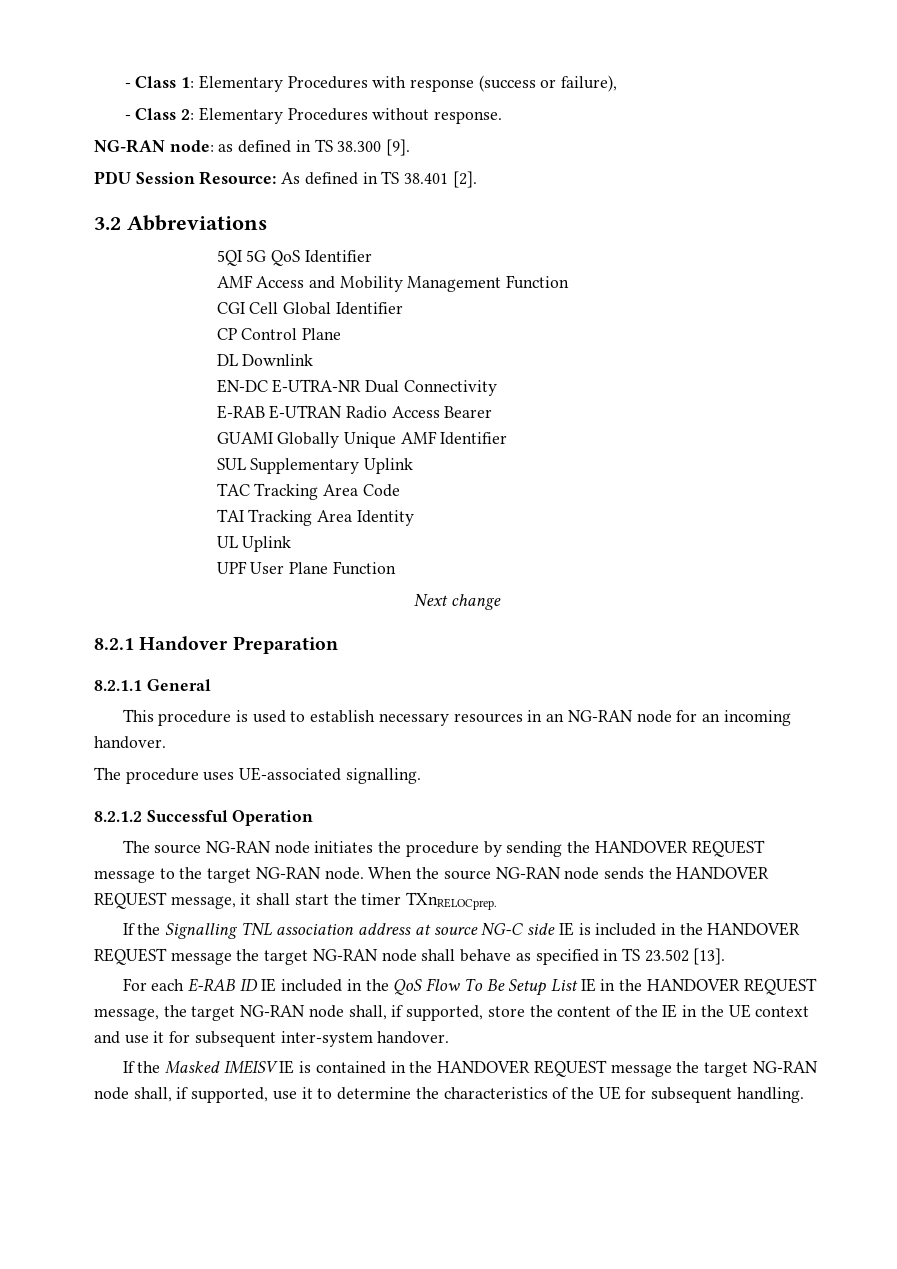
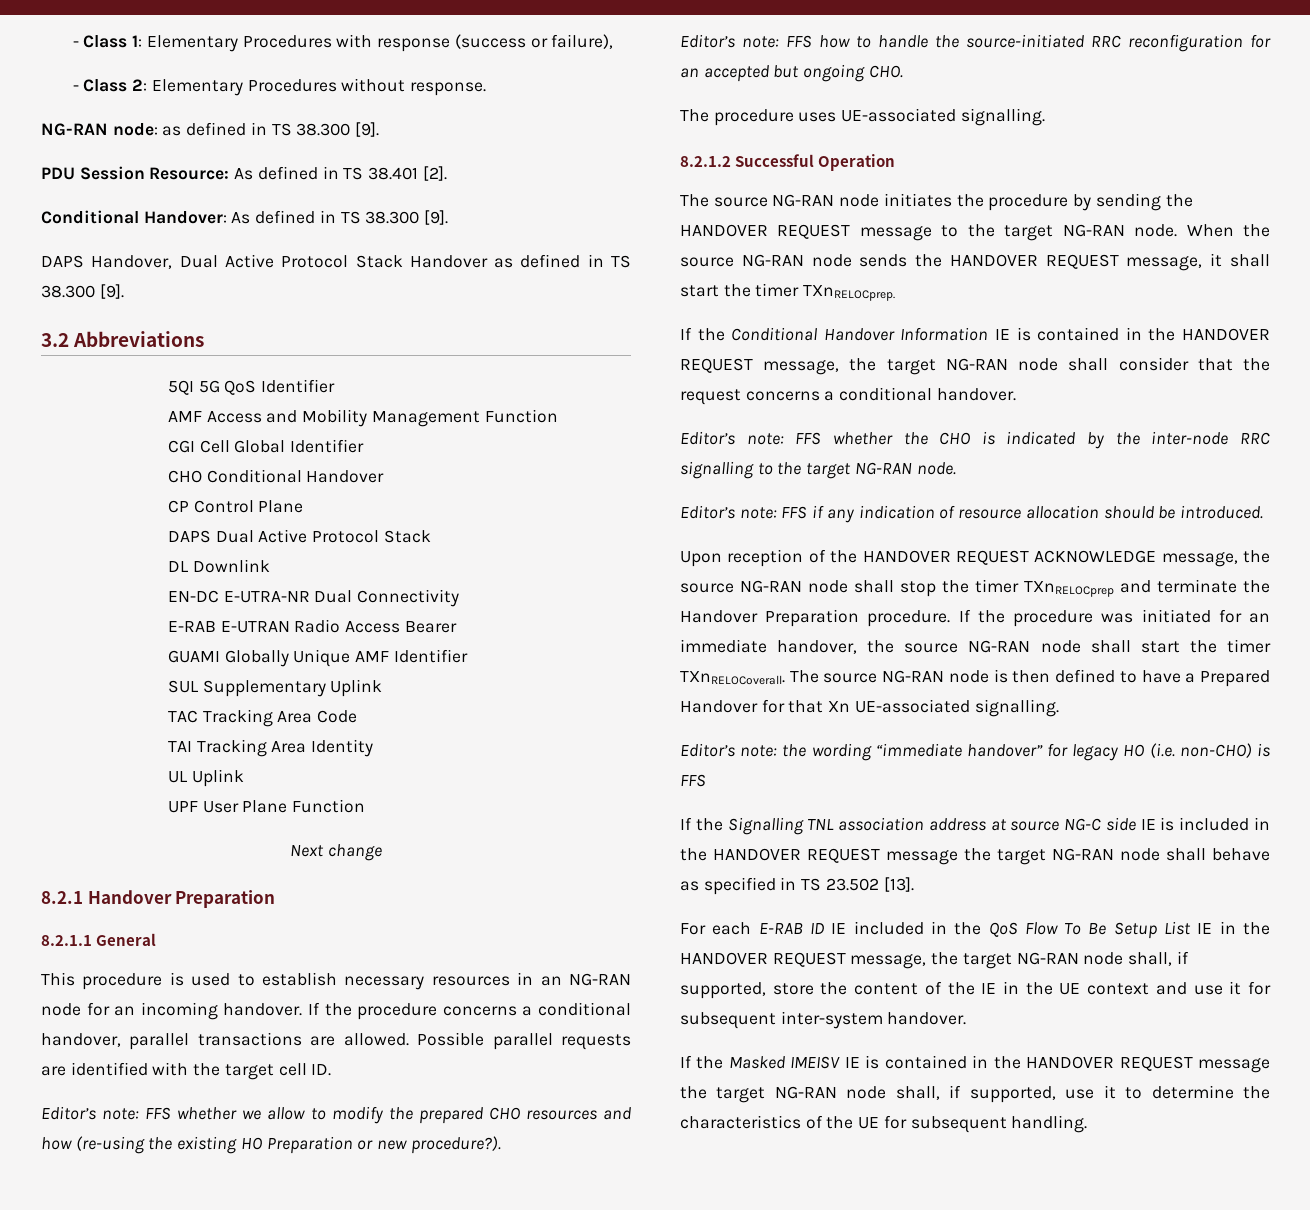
+ Conditional Handover: As defined in TS 38.300 [9].
+ DAPS Handover, Dual Active Protocol Stack Handover as defined in TS 38.300 [9].
+ CHO Conditional Handover
+ DAPS Dual Active Protocol Stack
+ If the procedure concerns a conditional handover, parallel transactions are allowed. Possible parallel requests are identified with the target cell ID.
+ Editor’s note: FFS whether we allow to modify the prepared CHO resources and how (re-using the existing HO Preparation or new procedure?).
+ Editor’s note: FFS how to handle the source-initiated RRC reconfiguration for an accepted but ongoing CHO.
+ If the Conditional Handover Information IE is contained in the HANDOVER REQUEST message, the target NG-RAN node shall consider that the request concerns a conditional handover.
+ Editor’s note: FFS whether the CHO is indicated by the inter-node RRC signalling to the target NG-RAN node.
+ Editor’s note: FFS if any indication of resource allocation should be introduced.
+ Upon reception of the HANDOVER REQUEST ACKNOWLEDGE message, the source NG-RAN node shall stop the timer TXnRELOCprep and terminate the Handover Preparation procedure. If the procedure was initiated for an immediate handover, the source NG-RAN node shall start the timer TXnRELOCoverall. The source NG-RAN node is then defined to have a Prepared Handover for that Xn UE-associated signalling.
+ Editor’s note: the wording “immediate handover” for legacy HO (i.e. non-CHO) is FFS

